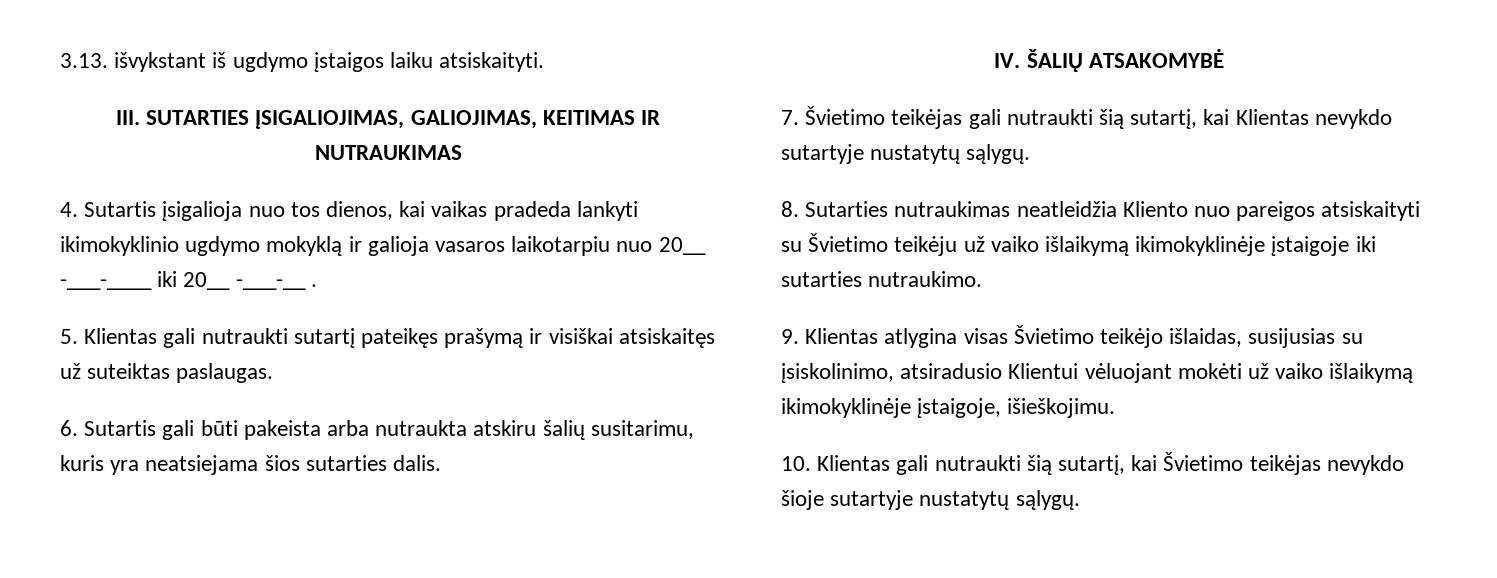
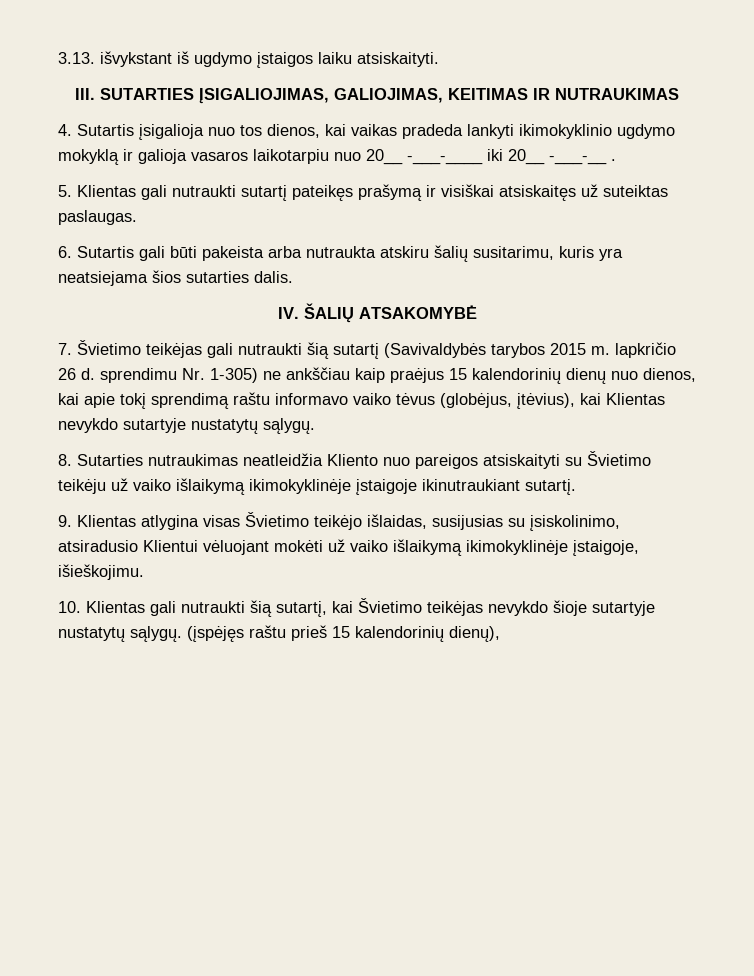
- 7. Švietimo teikėjas gali nutraukti šią sutartį, kai Klientas nevykdo sutartyje nustatytų sąlygų.
+ 7. Švietimo teikėjas gali nutraukti šią sutartį (Savivaldybės tarybos 2015 m. lapkričio 26 d. sprendimu Nr. 1-305) ne ankščiau kaip praėjus 15 kalendorinių dienų nuo dienos, kai apie tokį sprendimą raštu informavo vaiko tėvus (globėjus, įtėvius), kai Klientas nevykdo sutartyje nustatytų sąlygų.
- 8. Sutarties nutraukimas neatleidžia Kliento nuo pareigos atsiskaityti su Švietimo teikėju už vaiko išlaikymą ikimokyklinėje įstaigoje iki sutarties nutraukimo.
+ 8. Sutarties nutraukimas neatleidžia Kliento nuo pareigos atsiskaityti su Švietimo teikėju už vaiko išlaikymą ikimokyklinėje įstaigoje ikinutraukiant sutartį.
+ (įspėjęs raštu prieš 15 kalendorinių dienų),

